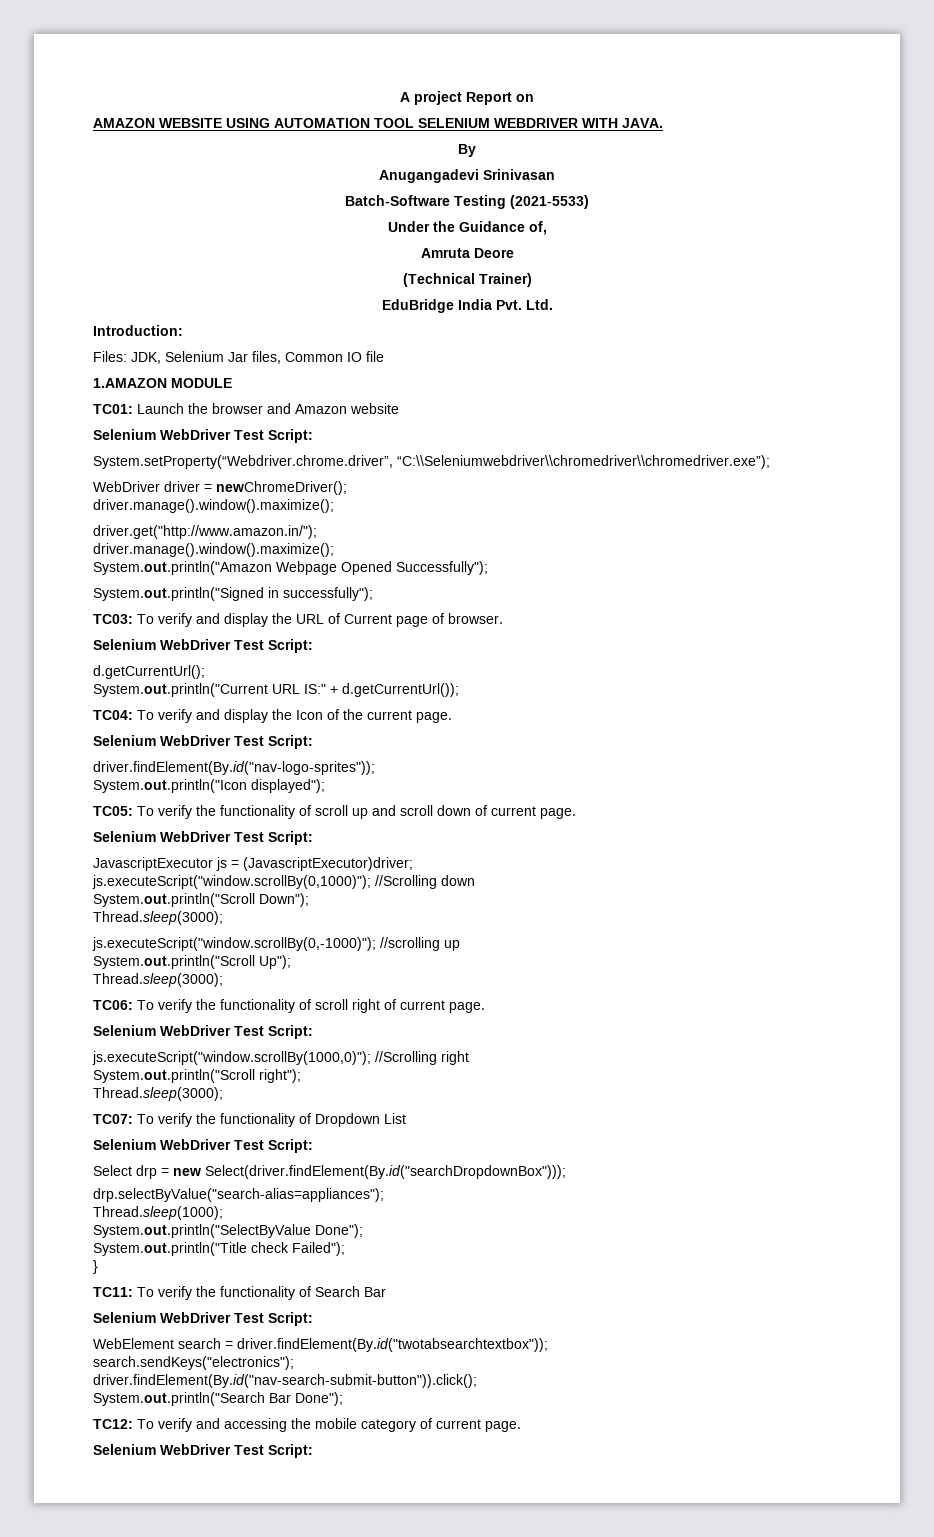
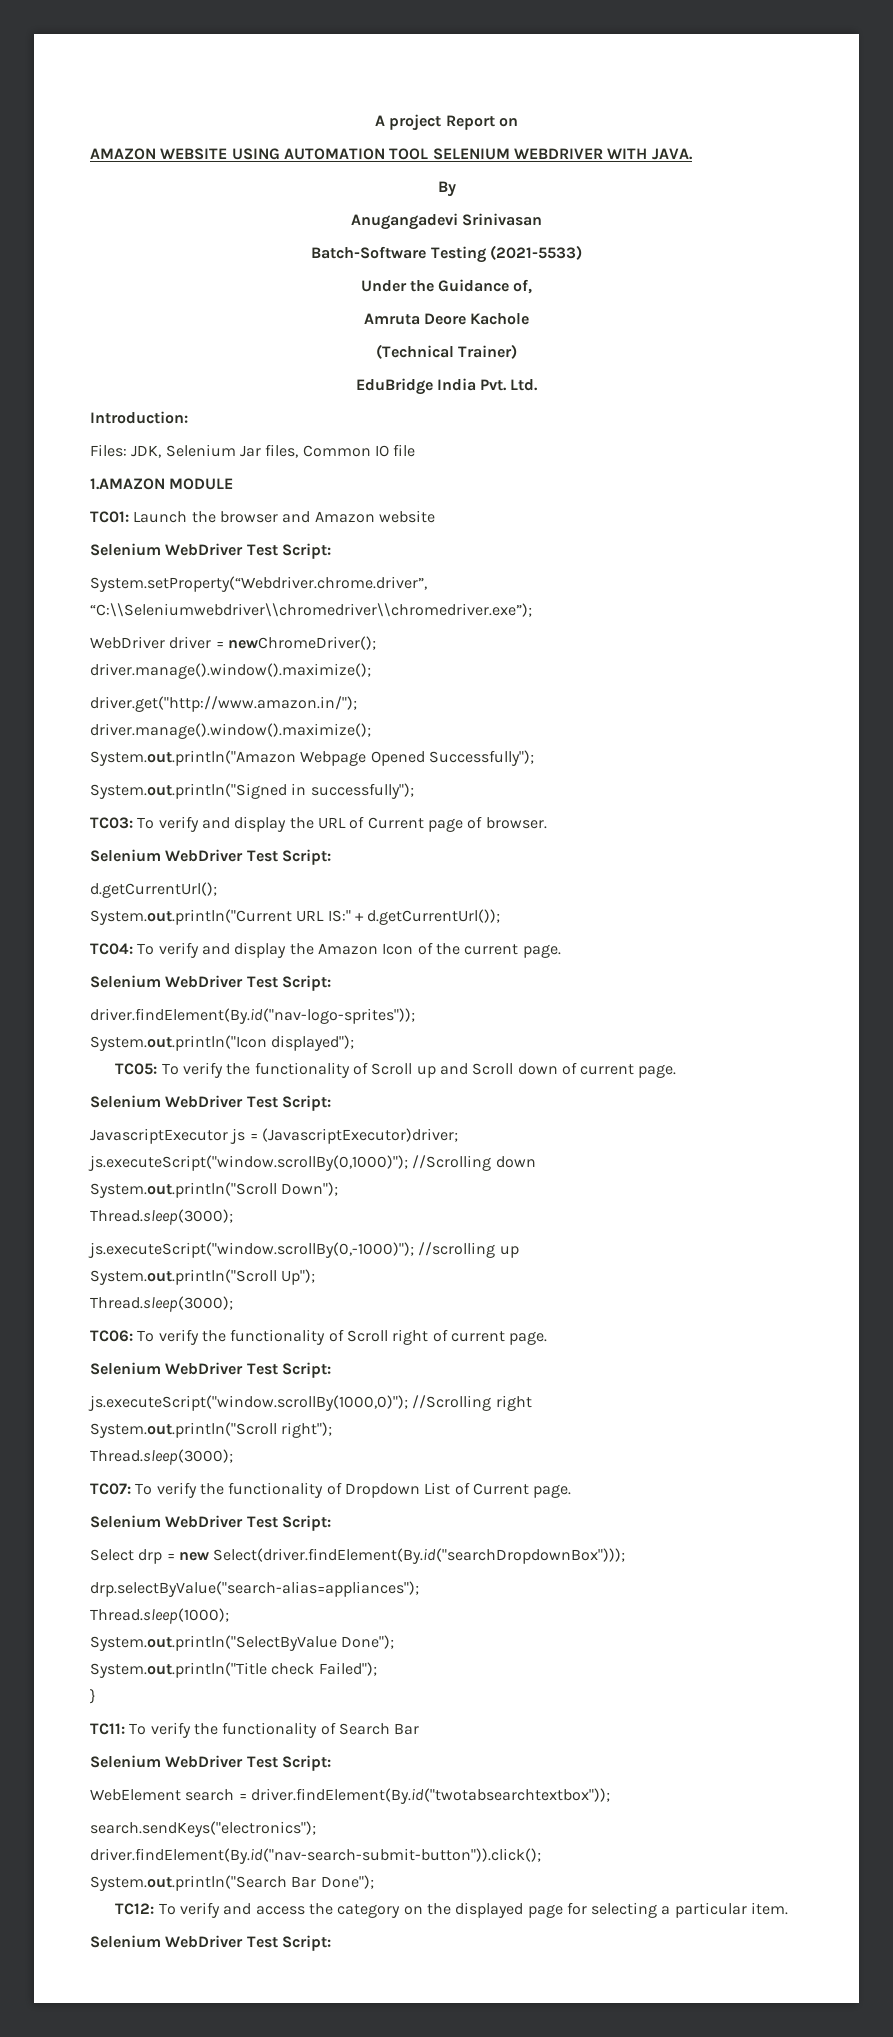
- Amruta Deore
+ Amruta Deore Kachole
- TC04: To verify and display the Icon of the current page.
+ TC04: To verify and display the Amazon Icon of the current page.
- TC05: To verify the functionality of scroll up and scroll down of current page.
+ TC05: To verify the functionality of Scroll up and Scroll down of current page.
- TC06: To verify the functionality of scroll right of current page.
+ TC06: To verify the functionality of Scroll right of current page.
- TC07: To verify the functionality of Dropdown List
+ TC07: To verify the functionality of Dropdown List of Current page.
- TC12: To verify and accessing the mobile category of current page.
+ TC12: To verify and access the category on the displayed page for selecting a particular item.

